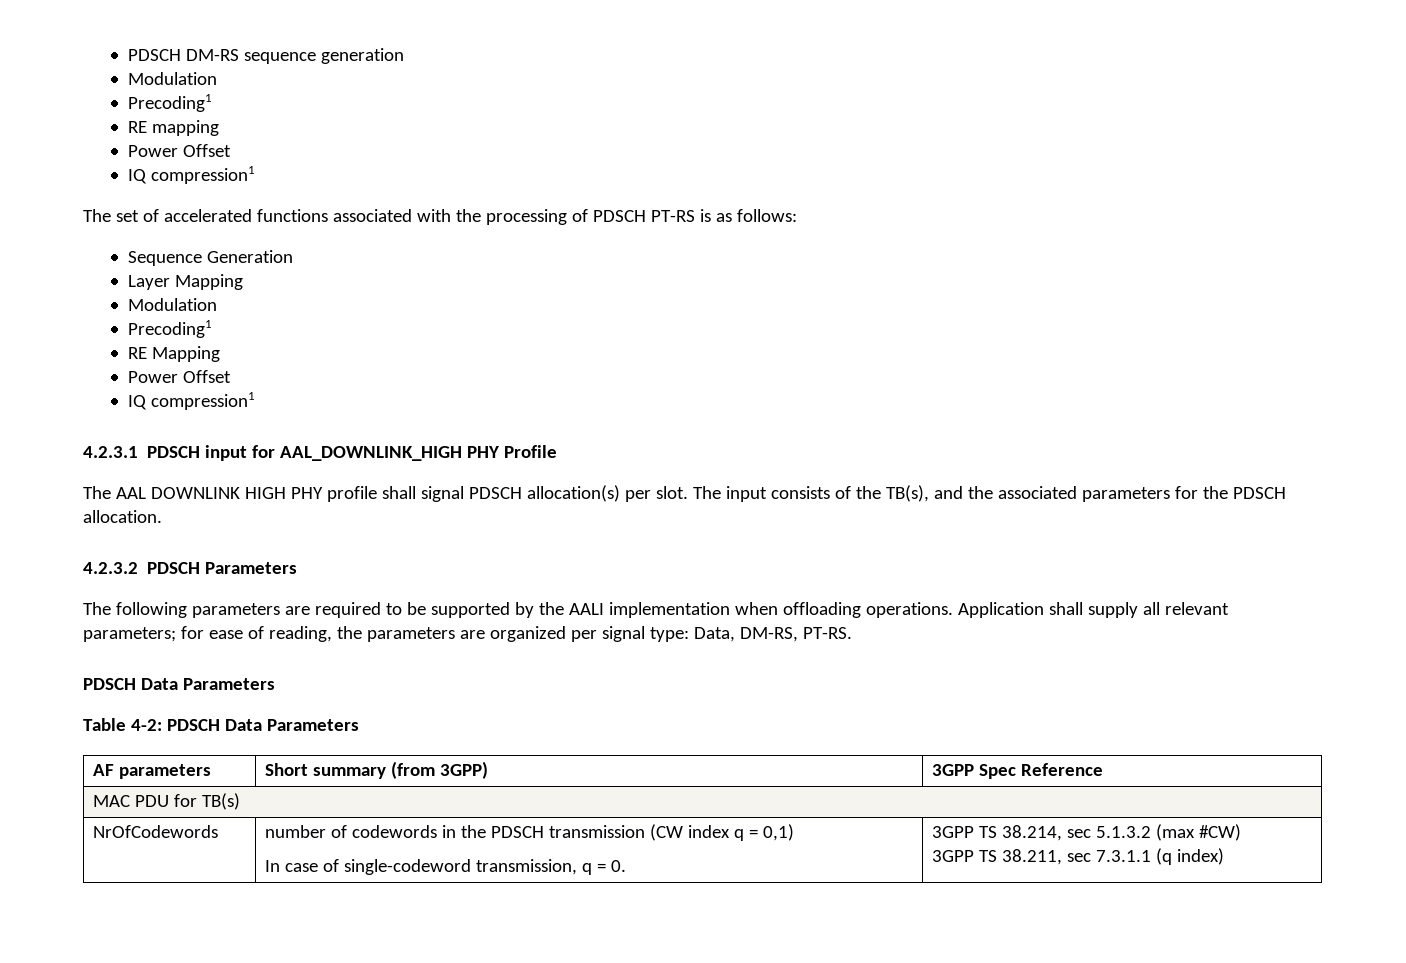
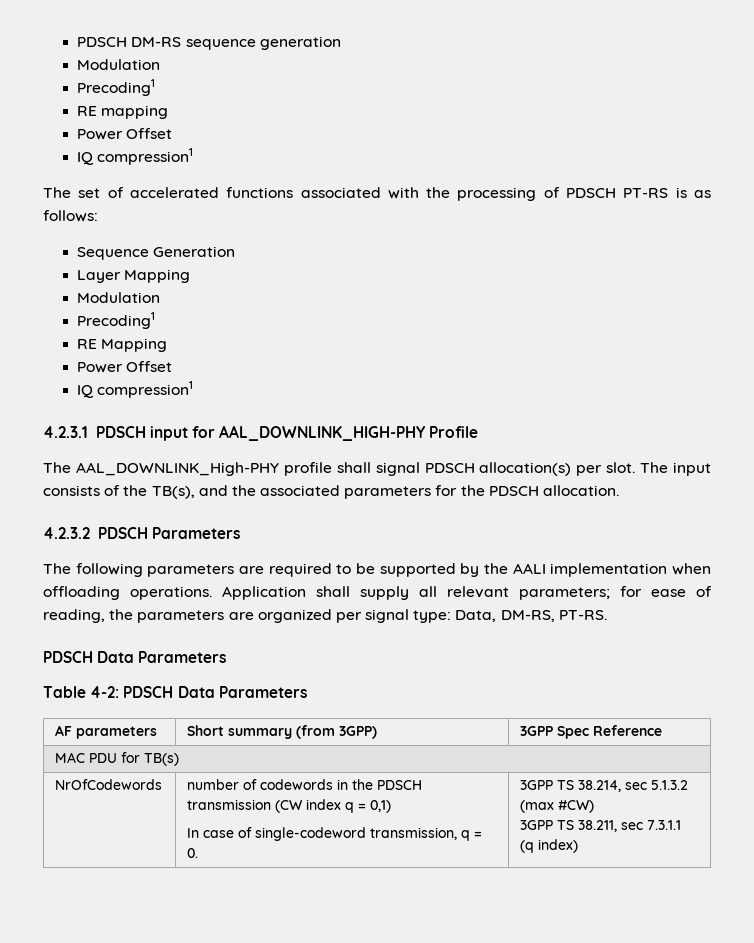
- 4.2.3.1 PDSCH input for AAL_DOWNLINK_HIGH PHY Profile
+ 4.2.3.1 PDSCH input for AAL_DOWNLINK_HIGH-PHY Profile
- The AAL DOWNLINK HIGH PHY profile shall signal PDSCH allocation(s) per slot.
+ The AAL_DOWNLINK_High-PHY profile shall signal PDSCH allocation(s) per slot.

